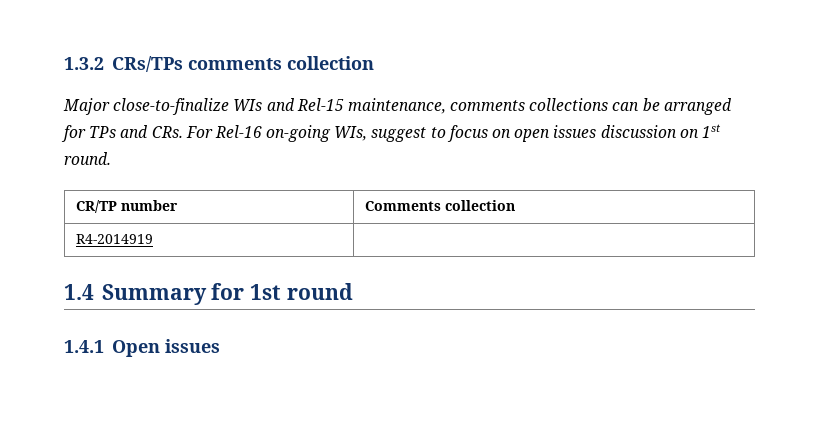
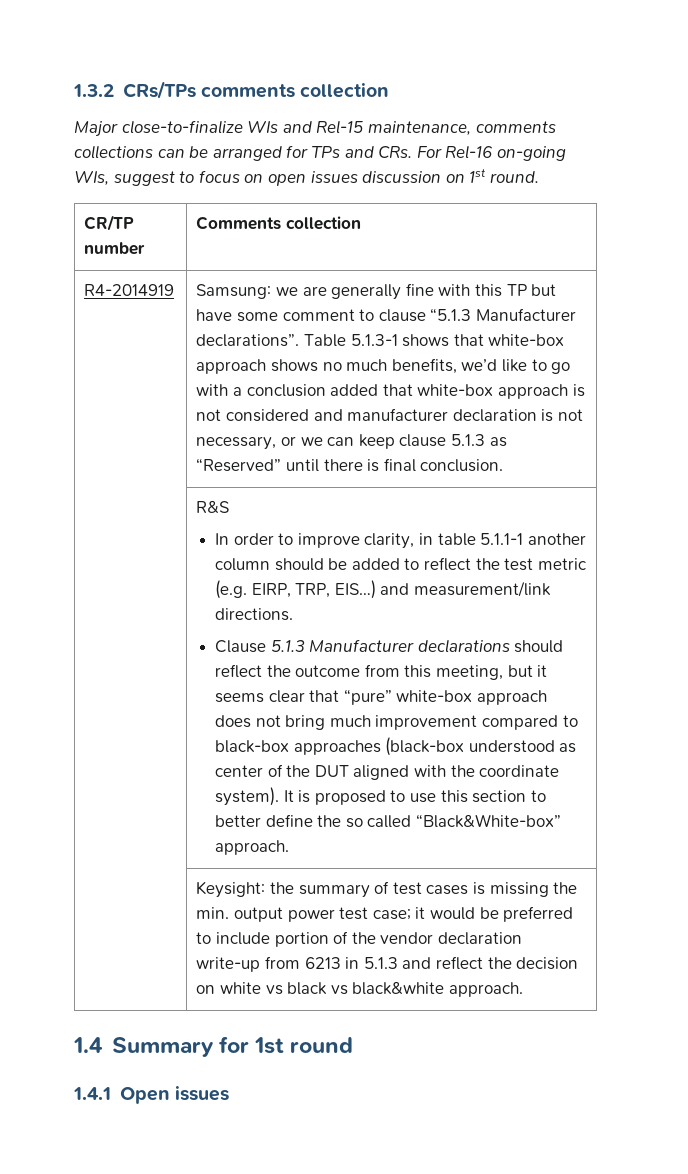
+ Samsung: we are generally fine with this TP but have some comment to clause “5.1.3 Manufacturer declarations”. Table 5.1.3-1 shows that white-box approach shows no much benefits, we’d like to go with a conclusion added that white-box approach is not considered and manufacturer declaration is not necessary, or we can keep clause 5.1.3 as “Reserved” until there is final conclusion.
+ | R&S
+ In order to improve clarity, in table 5.1.1-1 another column should be added to reflect the test metric (e.g. EIRP, TRP, EIS…) and measurement/link directions.
+ Clause 5.1.3 Manufacturer declarations should reflect the outcome from this meeting, but it seems clear that “pure” white-box approach does not bring much improvement compared to black-box approaches (black-box understood as center of the DUT aligned with the coordinate system). It is proposed to use this section to better define the so called “Black&White-box” approach.
+ | Keysight: the summary of test cases is missing the min. output power test case; it would be preferred to include portion of the vendor declaration write-up from 6213 in 5.1.3 and reflect the decision on white vs black vs black&white approach.

